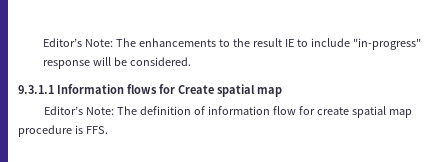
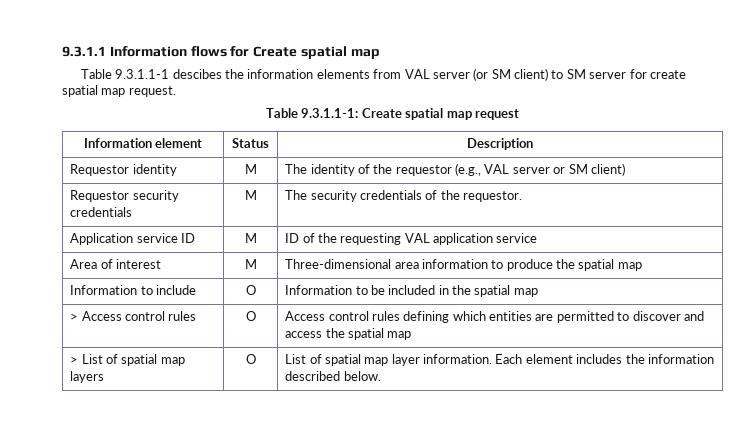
- Editor’s Note: The enhancements to the result IE to include "in-progress" response will be considered.
- Editor’s Note: The definition of information flow for create spatial map procedure is FFS.
+ Table 9.3.1.1-1 descibes the information elements from VAL server (or SM client) to SM server for create spatial map request.
+ Table 9.3.1.1-1: Create spatial map request
+ Information element | Status | Description
+ Requestor identity | M | The identity of the requestor (e.g., VAL server or SM client)
+ Requestor security credentials | M | The security credentials of the requestor.
+ Application service ID | M | ID of the requesting VAL application service
+ Area of interest | M | Three-dimensional area information to produce the spatial map
+ Information to include | O | Information to be included in the spatial map
+ > Access control rules | O | Access control rules defining which entities are permitted to discover and access the spatial map
+ > List of spatial map layers | O | List of spatial map layer information. Each element includes the information described below.

